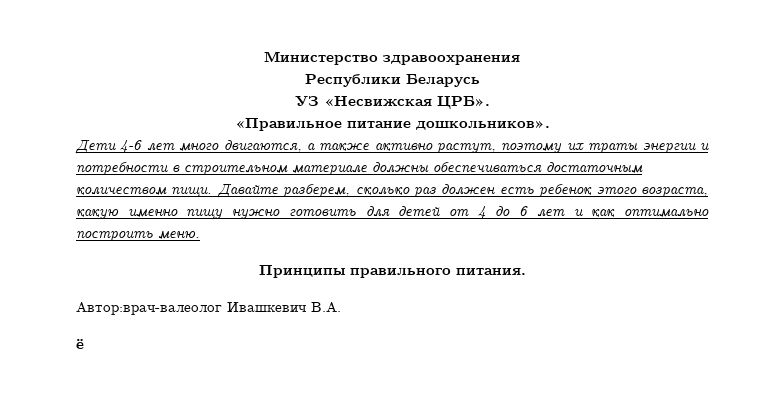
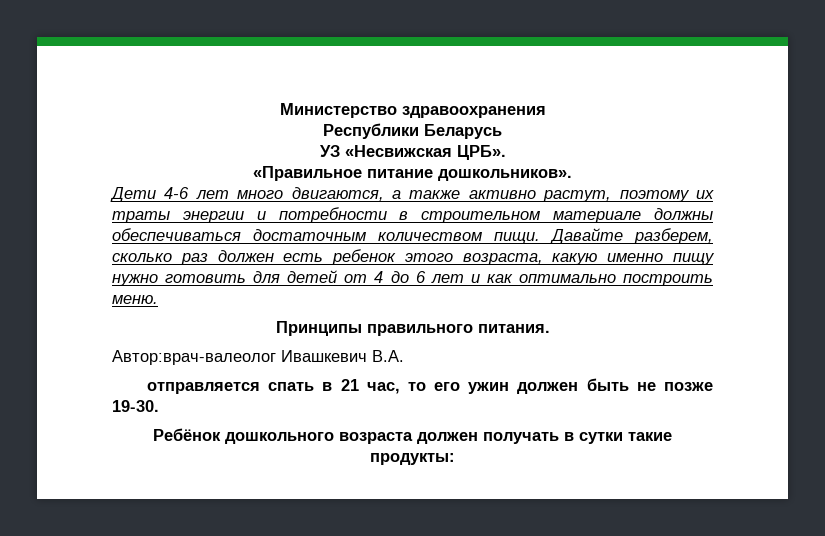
- ё
+ отправляется спать в 21 час, то его ужин должен быть не позже 19-30.
+ Ребёнок дошкольного возраста должен получать в сутки такие продукты:

